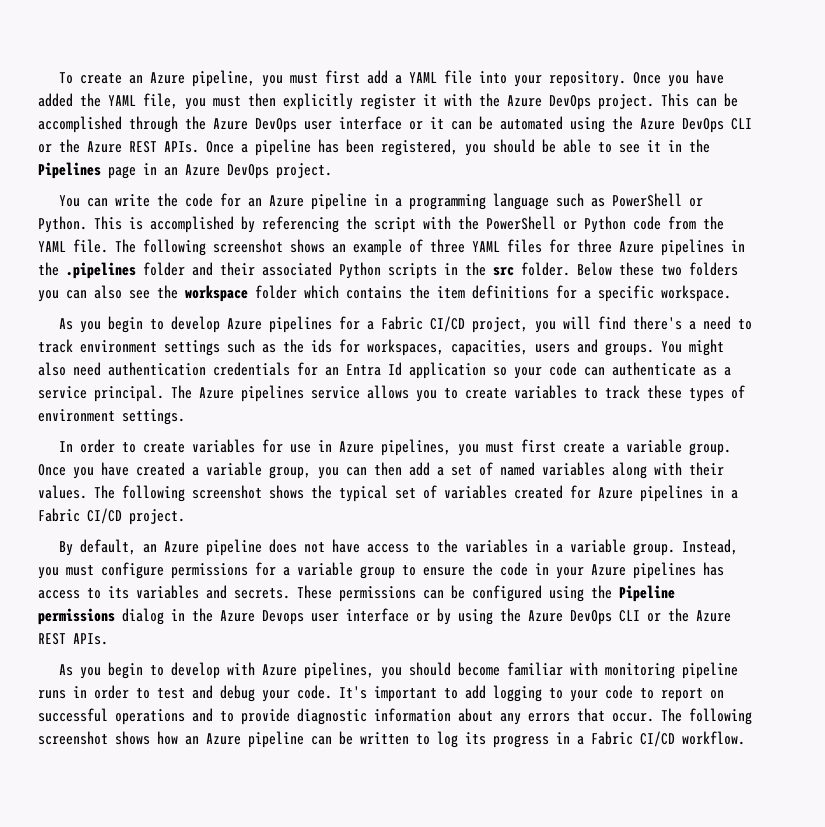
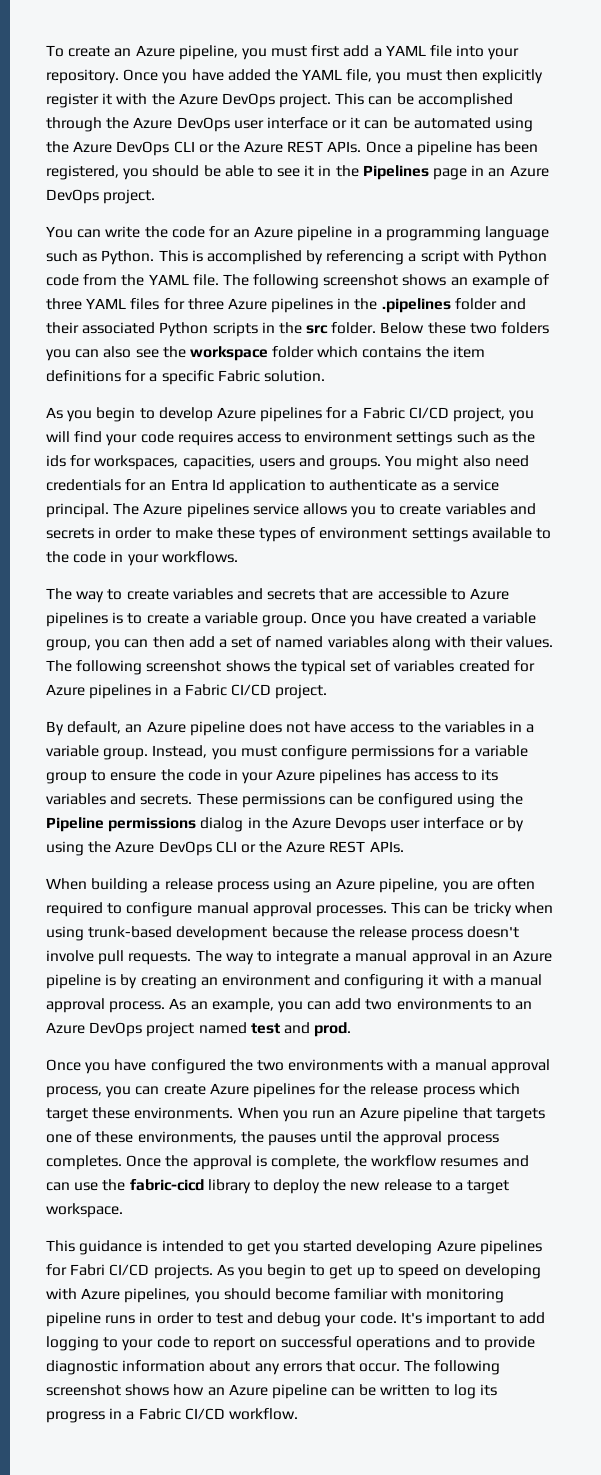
- You can write the code for an Azure pipeline in a programming language such as PowerShell or Python.
+ You can write the code for an Azure pipeline in a programming language such as Python.
- This is accomplished by referencing the script with the PowerShell or Python code from the YAML file.
+ This is accomplished by referencing a script with Python code from the YAML file.
- Below these two folders you can also see the workspace folder which contains the item definitions for a specific workspace.
+ Below these two folders you can also see the workspace folder which contains the item definitions for a specific Fabric solution.
- As you begin to develop Azure pipelines for a Fabric CI/CD project, you will find there's a need to track environment settings such as the ids for workspaces, capacities, users and groups.
+ As you begin to develop Azure pipelines for a Fabric CI/CD project, you will find your code requires access to environment settings such as the ids for workspaces, capacities, users and groups.
- You might also need authentication credentials for an Entra Id application so your code can authenticate as a service principal.
+ You might also need credentials for an Entra Id application to authenticate as a service principal.
- The Azure pipelines service allows you to create variables to track these types of environment settings.
- In order to create variables for use in Azure pipelines, you must first create a variable group.
+ The Azure pipelines service allows you to create variables and secrets in order to make these types of environment settings available to the code in your workflows.
+ The way to create variables and secrets that are accessible to Azure pipelines is to create a variable group.
- As you begin to develop with Azure pipelines, you should become familiar with monitoring pipeline runs in order to test and debug your code.
+ When building a release process using an Azure pipeline, you are often required to configure manual approval processes. This can be tricky when using trunk-based development because the release process doesn't involve pull requests. The way to integrate a manual approval in an Azure pipeline is by creating an environment and configuring it with a manual approval process. As an example, you can add two environments to an Azure DevOps project named test and prod.
+ Once you have configured the two environments with a manual approval process, you can create Azure pipelines for the release process which target these environments. When you run an Azure pipeline that targets one of these environments, the pauses until the approval process completes. Once the approval is complete, the workflow resumes and can use the fabric-cicd library to deploy the new release to a target workspace.
+ This guidance is intended to get you started developing Azure pipelines for Fabri CI/CD projects. As you begin to get up to speed on developing with Azure pipelines, you should become familiar with monitoring pipeline runs in order to test and debug your code.

